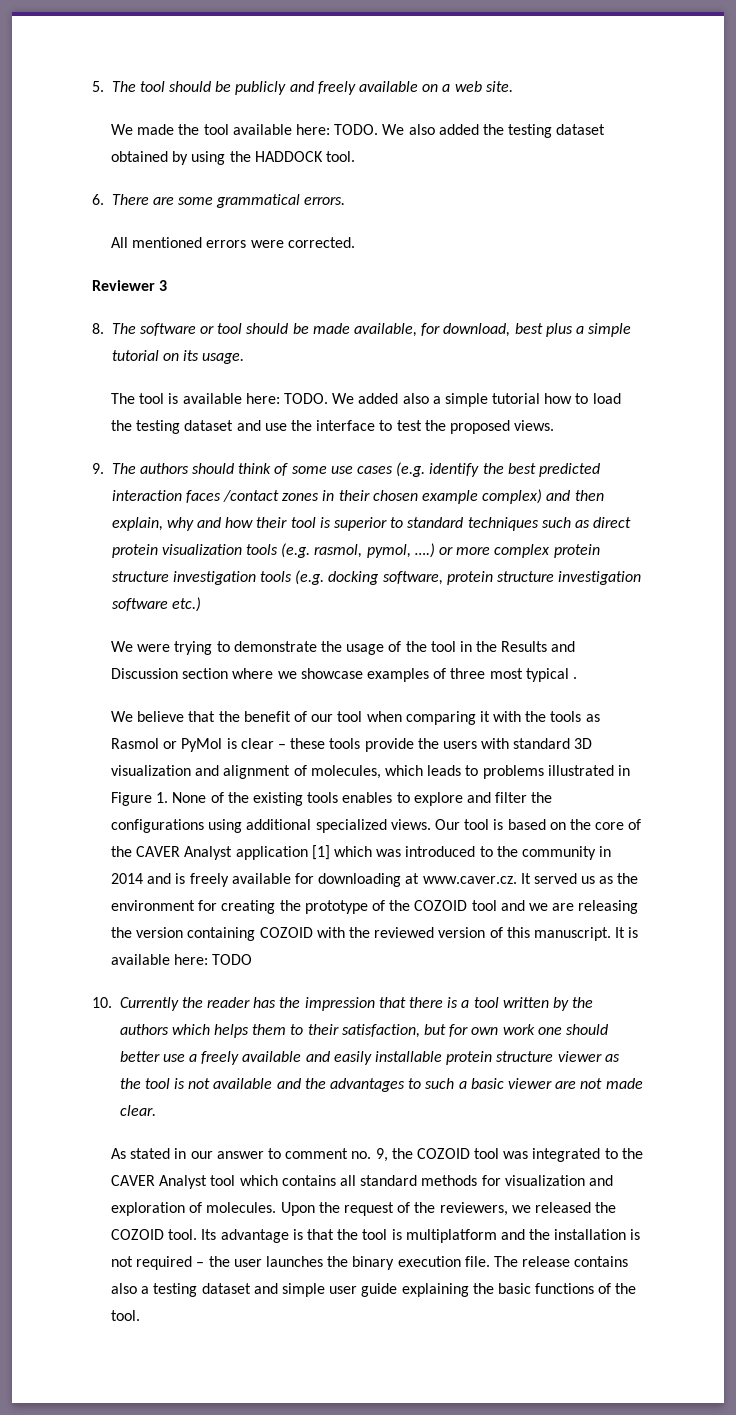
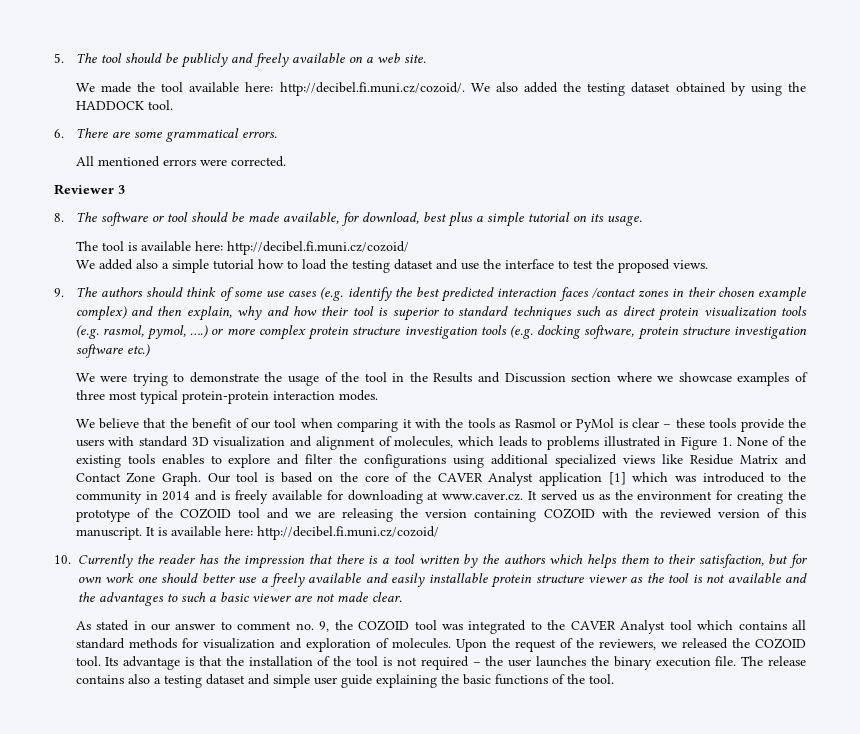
- We made the tool available here: TODO. We also added the testing dataset obtained by using the HADDOCK tool.
+ We made the tool available here: http://decibel.fi.muni.cz/cozoid/. We also added the testing dataset obtained by using the HADDOCK tool.
- The tool is available here: TODO. We added also a simple tutorial how to load the testing dataset and use the interface to test the proposed views.
+ The tool is available here: http://decibel.fi.muni.cz/cozoid/
+ We added also a simple tutorial how to load the testing dataset and use the interface to test the proposed views.
- We were trying to demonstrate the usage of the tool in the Results and Discussion section where we showcase examples of three most typical .
+ We were trying to demonstrate the usage of the tool in the Results and Discussion section where we showcase examples of three most typical protein-protein interaction modes.
- We believe that the benefit of our tool when comparing it with the tools as Rasmol or PyMol is clear – these tools provide the users with standard 3D visualization and alignment of molecules, which leads to problems illustrated in Figure 1. None of the existing tools enables to explore and filter the configurations using additional specialized views.
+ We believe that the benefit of our tool when comparing it with the tools as Rasmol or PyMol is clear – these tools provide the users with standard 3D visualization and alignment of molecules, which leads to problems illustrated in Figure 1. None of the existing tools enables to explore and filter the configurations using additional specialized views like Residue Matrix and Contact Zone Graph.
- It is available here: TODO
+ It is available here: http://decibel.fi.muni.cz/cozoid/
- Its advantage is that the tool is multiplatform and the installation is not required – the user launches the binary execution file.
+ Its advantage is that the installation of the tool is not required – the user launches the binary execution file.

